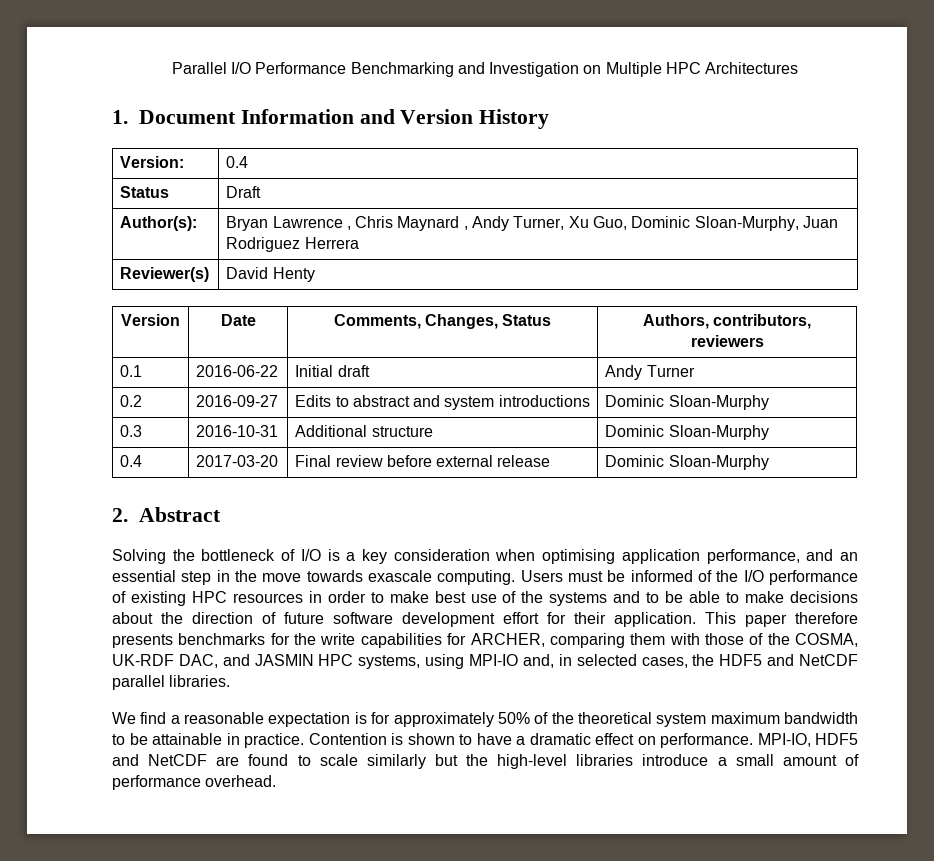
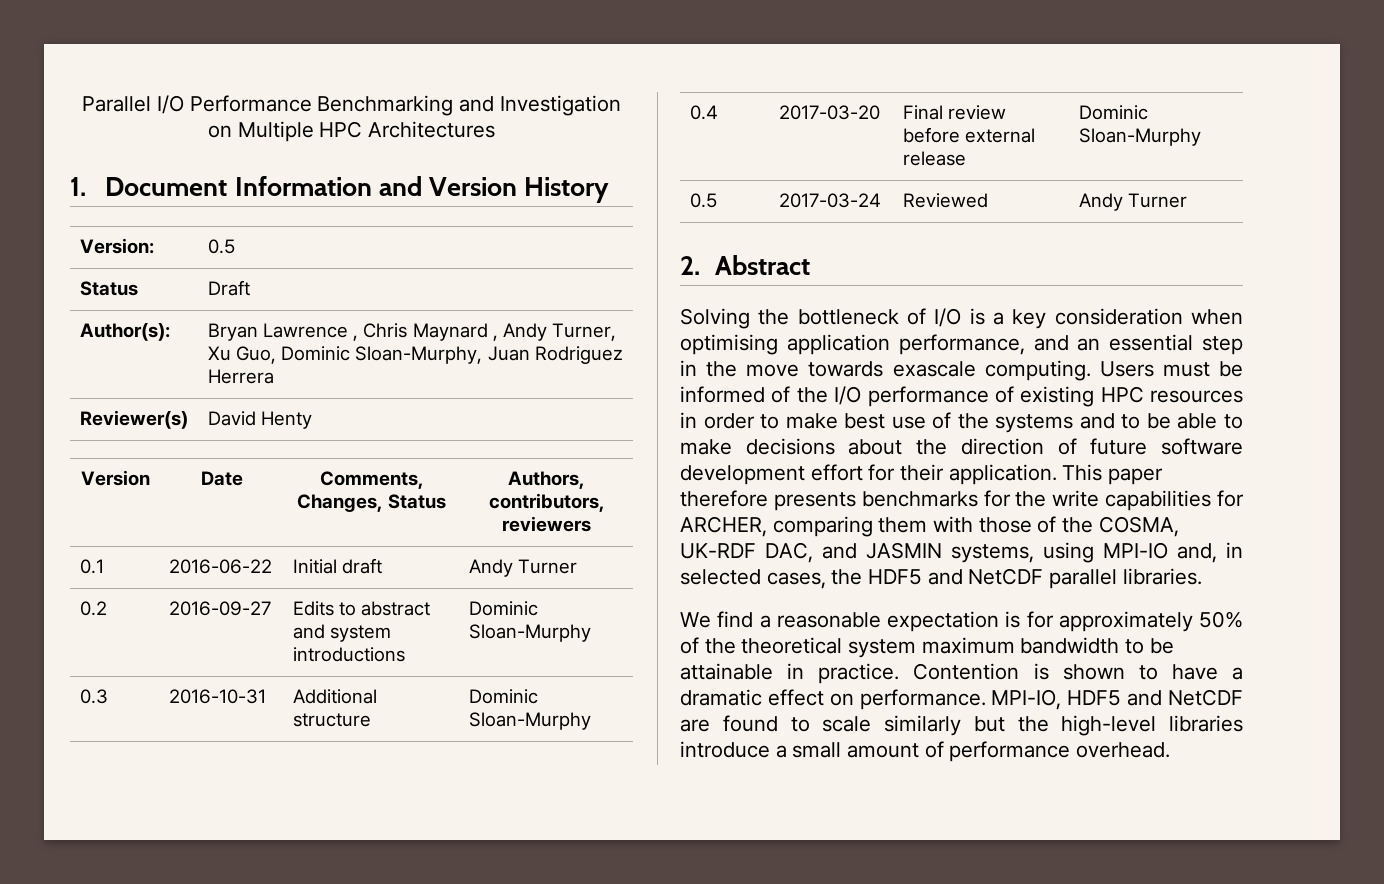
- Version: | 0.4
+ Version: | 0.5
+ 0.5 | 2017-03-24 | Reviewed | Andy Turner
- This paper therefore presents benchmarks for the write capabilities for ARCHER, comparing them with those of the COSMA, UK-RDF DAC, and JASMIN HPC systems, using MPI-IO and, in selected cases, the HDF5 and NetCDF parallel libraries.
+ This paper therefore presents benchmarks for the write capabilities for ARCHER, comparing them with those of the COSMA, UK-RDF DAC, and JASMIN systems, using MPI-IO and, in selected cases, the HDF5 and NetCDF parallel libraries.

